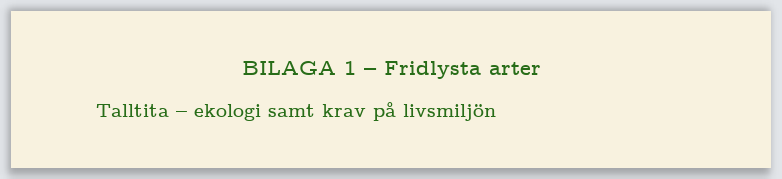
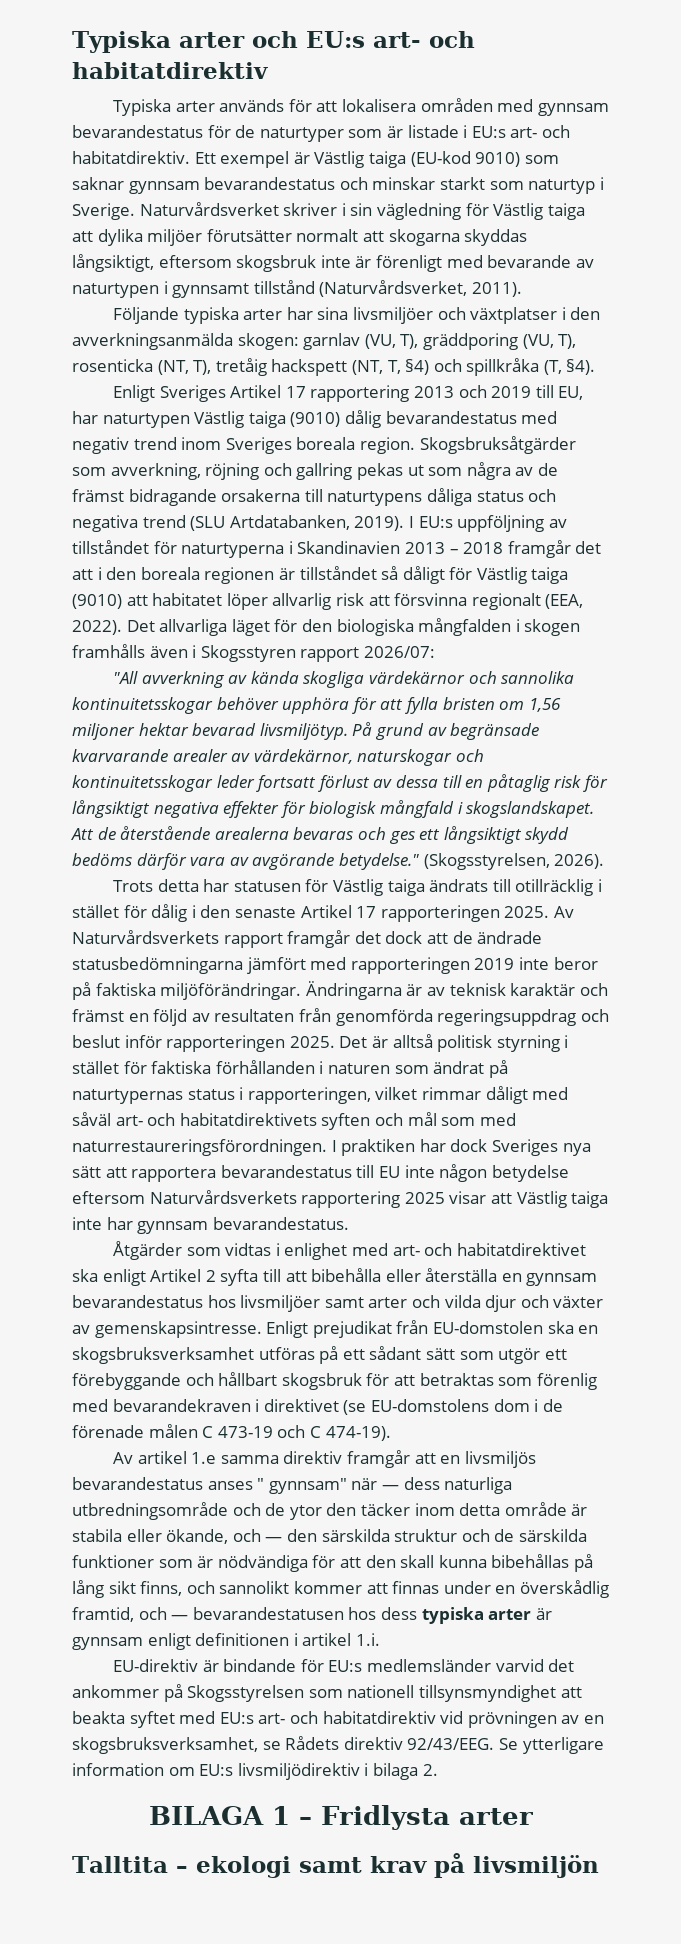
+ Typiska arter och EU:s art- och habitatdirektiv
+ Typiska arter används för att lokalisera områden med gynnsam bevarandestatus för de naturtyper som är listade i EU:s art- och habitatdirektiv. Ett exempel är Västlig taiga (EU-kod 9010) som saknar gynnsam bevarandestatus och minskar starkt som naturtyp i Sverige. Naturvårdsverket skriver i sin vägledning för Västlig taiga att dylika miljöer förutsätter normalt att skogarna skyddas långsiktigt, eftersom skogsbruk inte är förenligt med bevarande av naturtypen i gynnsamt tillstånd (Naturvårdsverket, 2011).
+ Följande typiska arter har sina livsmiljöer och växtplatser i den avverkningsanmälda skogen: garnlav (VU, T), gräddporing (VU, T), rosenticka (NT, T), tretåig hackspett (NT, T, §4) och spillkråka (T, §4).
+ Enligt Sveriges Artikel 17 rapportering 2013 och 2019 till EU, har naturtypen Västlig taiga (9010) dålig bevarandestatus med negativ trend inom Sveriges boreala region. Skogsbruksåtgärder som avverkning, röjning och gallring pekas ut som några av de främst bidragande orsakerna till naturtypens dåliga status och negativa trend (SLU Artdatabanken, 2019). I EU:s uppföljning av tillståndet för naturtyperna i Skandinavien 2013 – 2018 framgår det att i den boreala regionen är tillståndet så dåligt för Västlig taiga (9010) att habitatet löper allvarlig risk att försvinna regionalt (EEA, 2022). Det allvarliga läget för den biologiska mångfalden i skogen framhålls även i Skogsstyren rapport 2026/07:
+ "All avverkning av kända skogliga värdekärnor och sannolika kontinuitetsskogar behöver upphöra för att fylla bristen om 1,56 miljoner hektar bevarad livsmiljötyp. På grund av begränsade kvarvarande arealer av värdekärnor, naturskogar och kontinuitetsskogar leder fortsatt förlust av dessa till en påtaglig risk för långsiktigt negativa effekter för biologisk mångfald i skogslandskapet. Att de återstående arealerna bevaras och ges ett långsiktigt skydd bedöms därför vara av avgörande betydelse." (Skogsstyrelsen, 2026).
+ Trots detta har statusen för Västlig taiga ändrats till otillräcklig i stället för dålig i den senaste Artikel 17 rapporteringen 2025. Av Naturvårdsverkets rapport framgår det dock att de ändrade statusbedömningarna jämfört med rapporteringen 2019 inte beror på faktiska miljöförändringar. Ändringarna är av teknisk karaktär och främst en följd av resultaten från genomförda regeringsuppdrag och beslut inför rapporteringen 2025. Det är alltså politisk styrning i stället för faktiska förhållanden i naturen som ändrat på naturtypernas status i rapporteringen, vilket rimmar dåligt med såväl art- och habitatdirektivets syften och mål som med naturrestaureringsförordningen. I praktiken har dock Sveriges nya sätt att rapportera bevarandestatus till EU inte någon betydelse eftersom Naturvårdsverkets rapportering 2025 visar att Västlig taiga inte har gynnsam bevarandestatus.
+ Åtgärder som vidtas i enlighet med art- och habitatdirektivet ska enligt Artikel 2 syfta till att bibehålla eller återställa en gynnsam bevarandestatus hos livsmiljöer samt arter och vilda djur och växter av gemenskapsintresse. Enligt prejudikat från EU-domstolen ska en skogsbruksverksamhet utföras på ett sådant sätt som utgör ett förebyggande och hållbart skogsbruk för att betraktas som förenlig med bevarandekraven i direktivet (se EU-domstolens dom i de förenade målen C 473-19 och C 474-19).
+ Av artikel 1.e samma direktiv framgår att en livsmiljös bevarandestatus anses " gynnsam" när — dess naturliga utbredningsområde och de ytor den täcker inom detta område är stabila eller ökande, och — den särskilda struktur och de särskilda funktioner som är nödvändiga för att den skall kunna bibehållas på lång sikt finns, och sannolikt kommer att finnas under en överskådlig framtid, och — bevarandestatusen hos dess typiska arter är gynnsam enligt definitionen i artikel 1.i.
+ EU-direktiv är bindande för EU:s medlemsländer varvid det ankommer på Skogsstyrelsen som nationell tillsynsmyndighet att beakta syftet med EU:s art- och habitatdirektiv vid prövningen av en skogsbruksverksamhet, se Rådets direktiv 92/43/EEG. Se ytterligare information om EU:s livsmiljödirektiv i bilaga 2.

